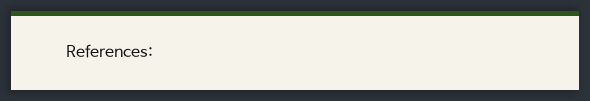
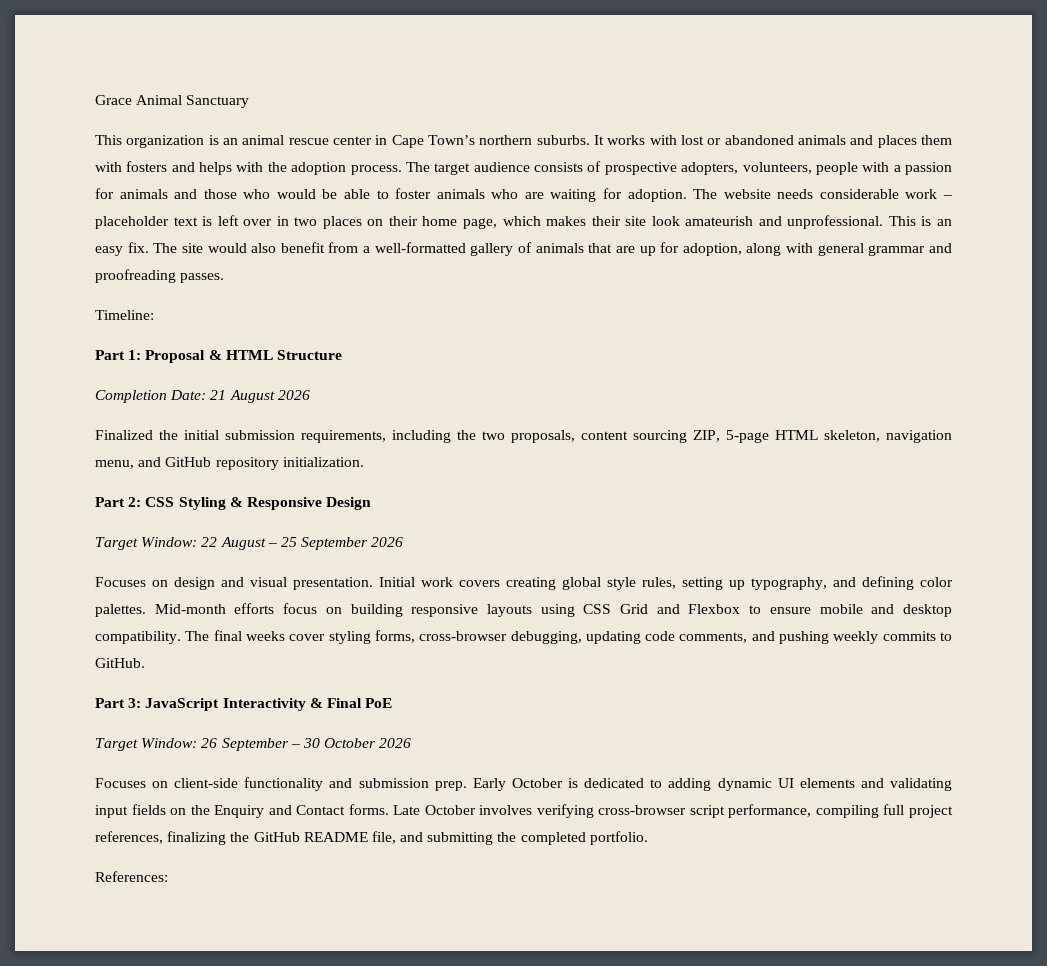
+ Grace Animal Sanctuary
+ This organization is an animal rescue center in Cape Town’s northern suburbs. It works with lost or abandoned animals and places them with fosters and helps with the adoption process. The target audience consists of prospective adopters, volunteers, people with a passion for animals and those who would be able to foster animals who are waiting for adoption. The website needs considerable work – placeholder text is left over in two places on their home page, which makes their site look amateurish and unprofessional. This is an easy fix. The site would also benefit from a well-formatted gallery of animals that are up for adoption, along with general grammar and proofreading passes.
+ Timeline:
+ Part 1: Proposal & HTML Structure
+ Completion Date: 21 August 2026
+ Finalized the initial submission requirements, including the two proposals, content sourcing ZIP, 5-page HTML skeleton, navigation menu, and GitHub repository initialization.
+ Part 2: CSS Styling & Responsive Design
+ Target Window: 22 August – 25 September 2026
+ Focuses on design and visual presentation. Initial work covers creating global style rules, setting up typography, and defining color palettes. Mid-month efforts focus on building responsive layouts using CSS Grid and Flexbox to ensure mobile and desktop compatibility. The final weeks cover styling forms, cross-browser debugging, updating code comments, and pushing weekly commits to GitHub.
+ Part 3: JavaScript Interactivity & Final PoE
+ Target Window: 26 September – 30 October 2026
+ Focuses on client-side functionality and submission prep. Early October is dedicated to adding dynamic UI elements and validating input fields on the Enquiry and Contact forms. Late October involves verifying cross-browser script performance, compiling full project references, finalizing the GitHub README file, and submitting the completed portfolio.

